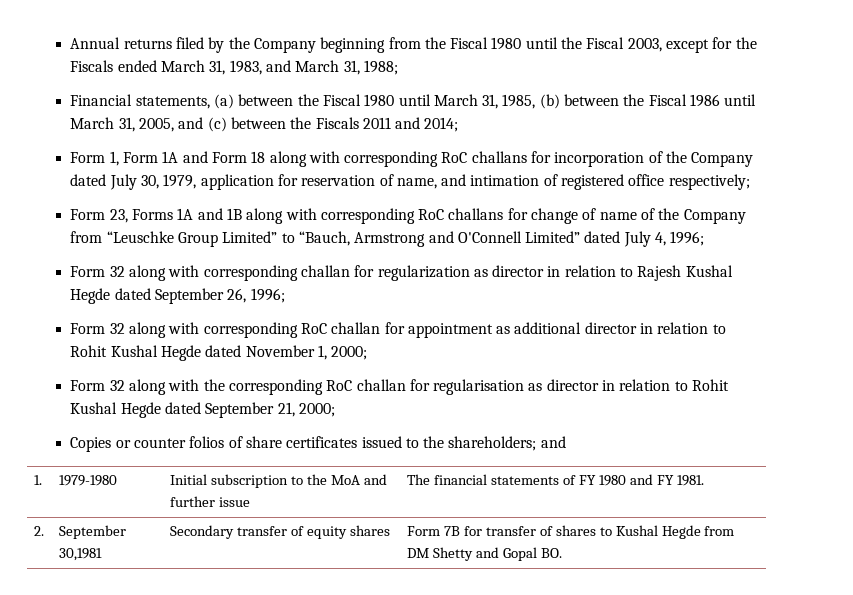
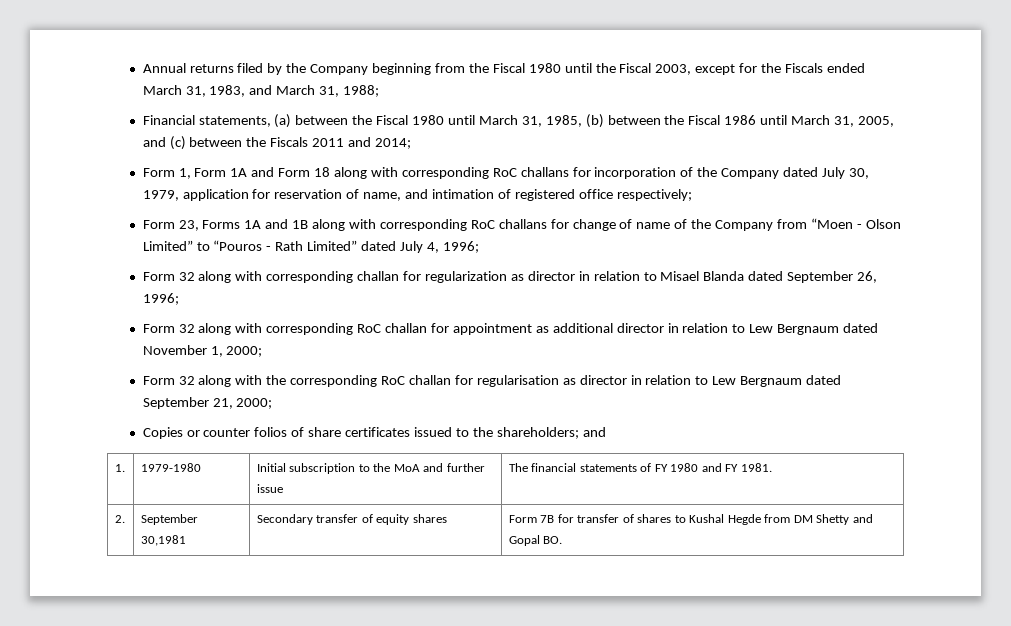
- Form 23, Forms 1A and 1B along with corresponding RoC challans for change of name of the Company from “Leuschke Group Limited” to “Bauch, Armstrong and O'Connell Limited” dated July 4, 1996;
+ Form 23, Forms 1A and 1B along with corresponding RoC challans for change of name of the Company from “Moen - Olson Limited” to “Pouros - Rath Limited” dated July 4, 1996;
- Form 32 along with corresponding challan for regularization as director in relation to Rajesh Kushal Hegde dated September 26, 1996;
+ Form 32 along with corresponding challan for regularization as director in relation to Misael Blanda dated September 26, 1996;
- Form 32 along with corresponding RoC challan for appointment as additional director in relation to Rohit Kushal Hegde dated November 1, 2000;
+ Form 32 along with corresponding RoC challan for appointment as additional director in relation to Lew Bergnaum dated November 1, 2000;
- Form 32 along with the corresponding RoC challan for regularisation as director in relation to Rohit Kushal Hegde dated September 21, 2000;
+ Form 32 along with the corresponding RoC challan for regularisation as director in relation to Lew Bergnaum dated September 21, 2000;

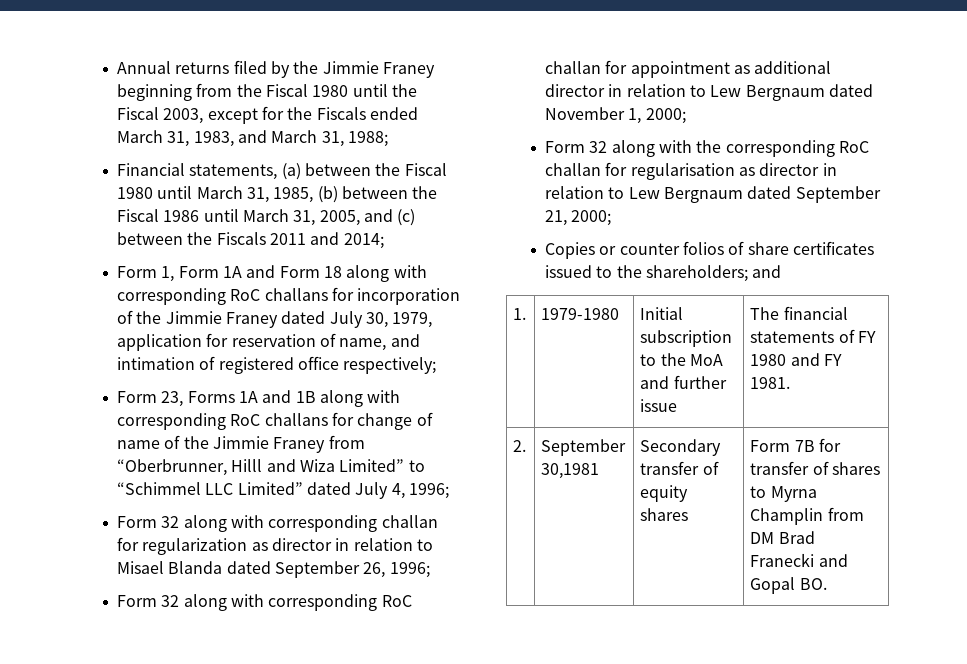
- Annual returns filed by the Company beginning from the Fiscal 1980 until the Fiscal 2003, except for the Fiscals ended March 31, 1983, and March 31, 1988;
+ Annual returns filed by the Jimmie Franey beginning from the Fiscal 1980 until the Fiscal 2003, except for the Fiscals ended March 31, 1983, and March 31, 1988;
- Form 1, Form 1A and Form 18 along with corresponding RoC challans for incorporation of the Company dated July 30, 1979, application for reservation of name, and intimation of registered office respectively;
+ Form 1, Form 1A and Form 18 along with corresponding RoC challans for incorporation of the Jimmie Franey dated July 30, 1979, application for reservation of name, and intimation of registered office respectively;
- Form 23, Forms 1A and 1B along with corresponding RoC challans for change of name of the Company from “Moen - Olson Limited” to “Pouros - Rath Limited” dated July 4, 1996;
+ Form 23, Forms 1A and 1B along with corresponding RoC challans for change of name of the Jimmie Franey from “Oberbrunner, Hilll and Wiza Limited” to “Schimmel LLC Limited” dated July 4, 1996;
- 2. | September 30,1981 | Secondary transfer of equity shares | Form 7B for transfer of shares to Kushal Hegde from DM Shetty and Gopal BO.
+ 2. | September 30,1981 | Secondary transfer of equity shares | Form 7B for transfer of shares to Myrna Champlin from DM Brad Franecki and Gopal BO.

